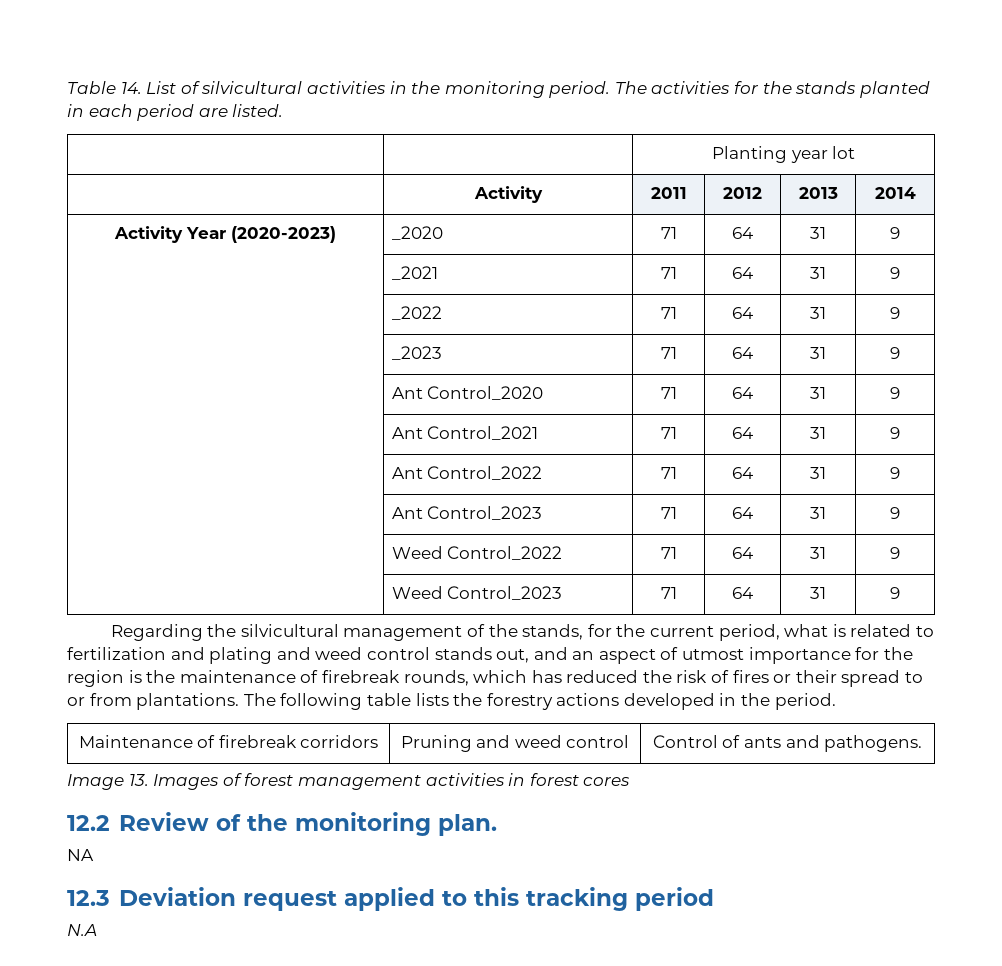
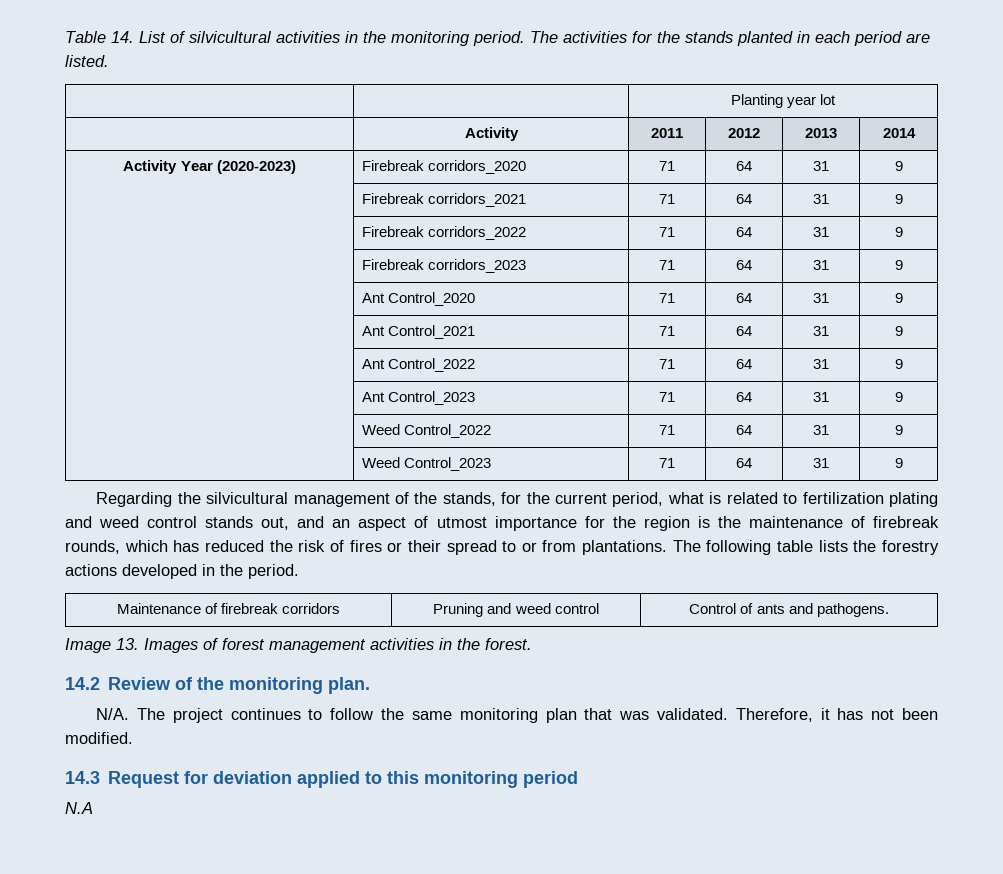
- Activity Year (2020-2023) | _2020 | 71 | 64 | 31 | 9
- | _2021 | 71 | 64 | 31 | 9
- | _2022 | 71 | 64 | 31 | 9
- | _2023 | 71 | 64 | 31 | 9
+ Activity Year (2020-2023) | Firebreak corridors_2020 | 71 | 64 | 31 | 9
+ | Firebreak corridors_2021 | 71 | 64 | 31 | 9
+ | Firebreak corridors_2022 | 71 | 64 | 31 | 9
+ | Firebreak corridors_2023 | 71 | 64 | 31 | 9
- Regarding the silvicultural management of the stands, for the current period, what is related to fertilization and plating and weed control stands out, and an aspect of utmost importance for the region is the maintenance of firebreak rounds, which has reduced the risk of fires or their spread to or from plantations.
+ Regarding the silvicultural management of the stands, for the current period, what is related to fertilization plating and weed control stands out, and an aspect of utmost importance for the region is the maintenance of firebreak rounds, which has reduced the risk of fires or their spread to or from plantations.
- Image 13. Images of forest management activities in forest cores
- 12.2 Review of the monitoring plan.
+ Image 13. Images of forest management activities in the forest.
+ 14.2 Review of the monitoring plan.
- NA
- 12.3 Deviation request applied to this tracking period
+ N/A. The project continues to follow the same monitoring plan that was validated. Therefore, it has not been modified.
+ 14.3 Request for deviation applied to this monitoring period

